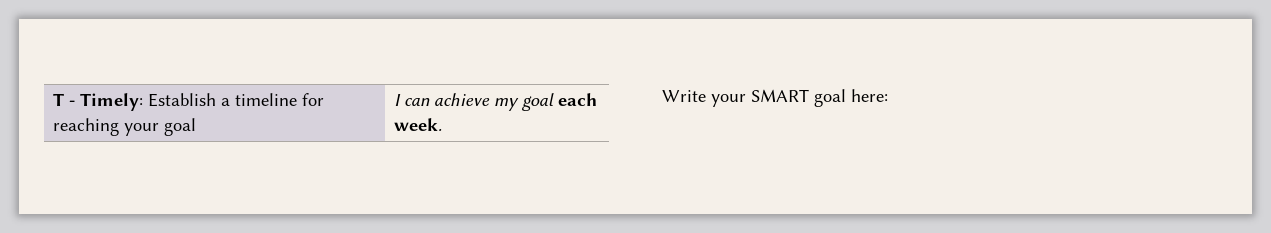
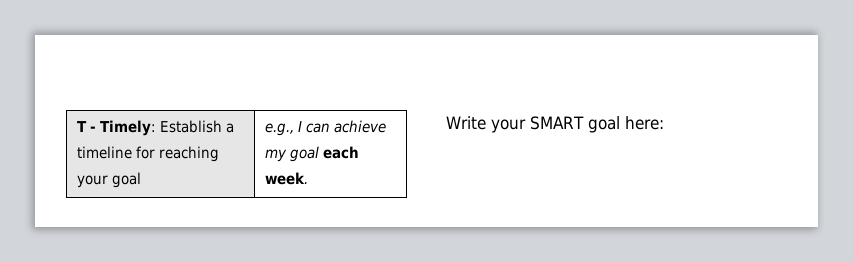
- T - Timely: Establish a timeline for reaching your goal | I can achieve my goal each week.
+ T - Timely: Establish a timeline for reaching your goal | e.g., I can achieve my goal each week.

